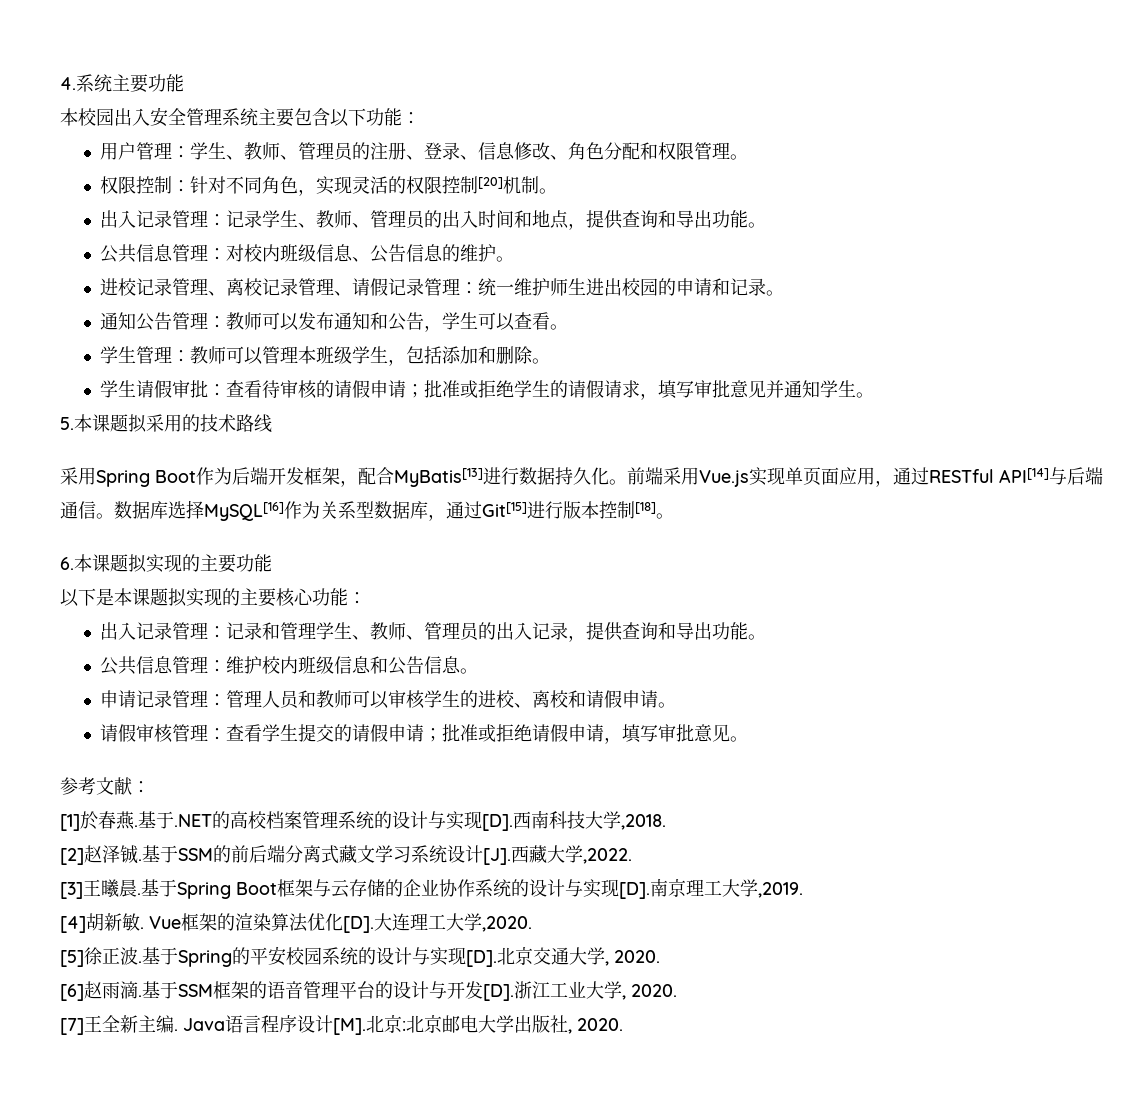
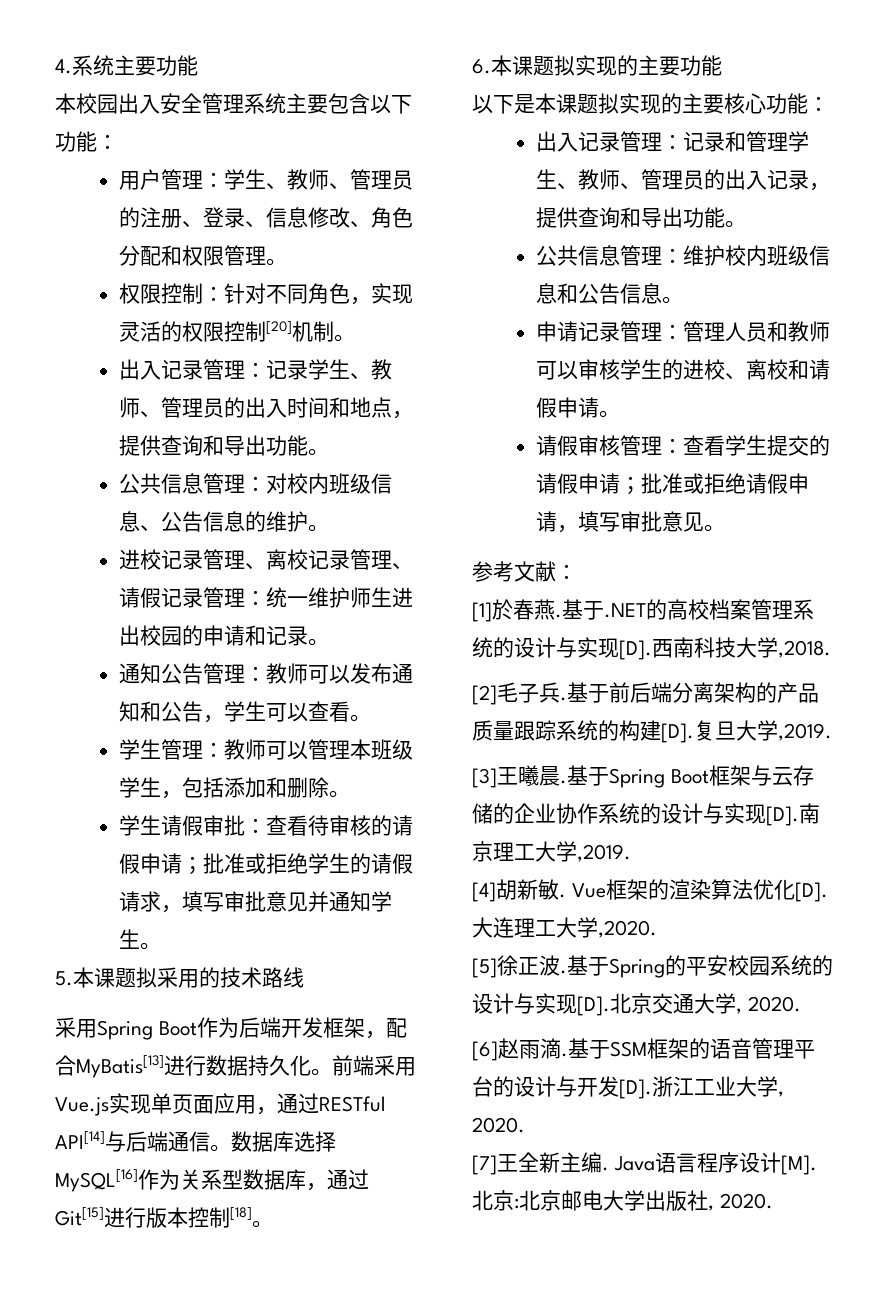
- [2]赵泽铖.基于SSM的前后端分离式藏文学习系统设计[J].西藏大学,2022.
+ [2]毛子兵.基于前后端分离架构的产品质量跟踪系统的构建[D].复旦大学,2019.

